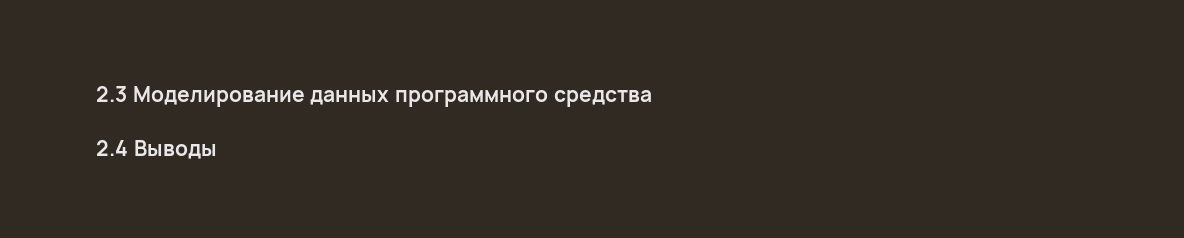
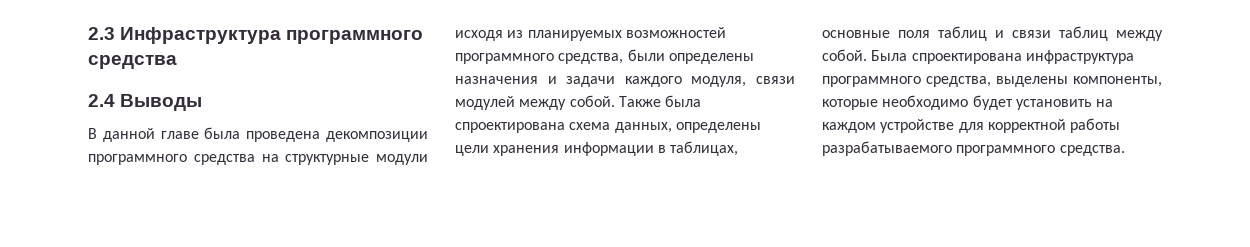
- 2.3 Моделирование данных программного средства
+ 2.3 Инфраструктура программного средства
+ В данной главе была проведена декомпозиции программного средства на структурные модули исходя из планируемых возможностей программного средства, были определены назначения и задачи каждого модуля, связи модулей между собой. Также была спроектирована схема данных, определены цели хранения информации в таблицах, основные поля таблиц и связи таблиц между собой. Была спроектирована инфраструктура программного средства, выделены компоненты, которые необходимо будет установить на каждом устройстве для корректной работы разрабатываемого программного средства.

